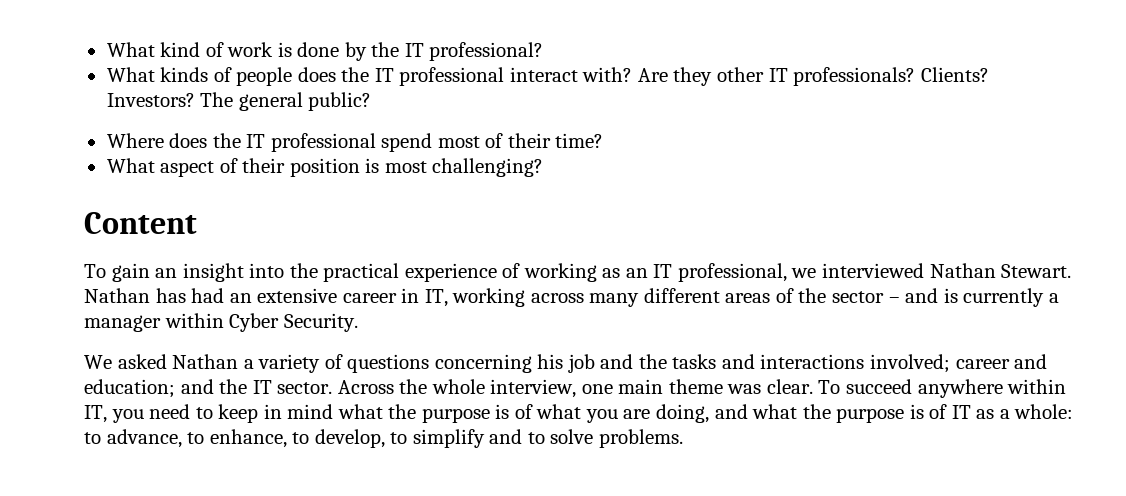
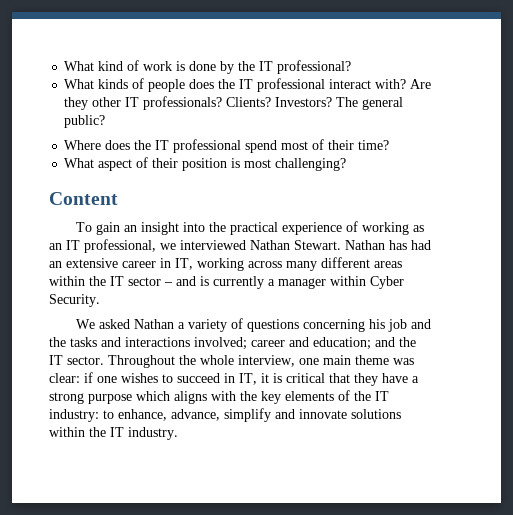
- Nathan has had an extensive career in IT, working across many different areas of the sector – and is currently a manager within Cyber Security.
+ Nathan has had an extensive career in IT, working across many different areas within the IT sector – and is currently a manager within Cyber Security.
- Across the whole interview, one main theme was clear. To succeed anywhere within IT, you need to keep in mind what the purpose is of what you are doing, and what the purpose is of IT as a whole: to advance, to enhance, to develop, to simplify and to solve problems.
+ Throughout the whole interview, one main theme was clear: if one wishes to succeed in IT, it is critical that they have a strong purpose which aligns with the key elements of the IT industry: to enhance, advance, simplify and innovate solutions within the IT industry.

